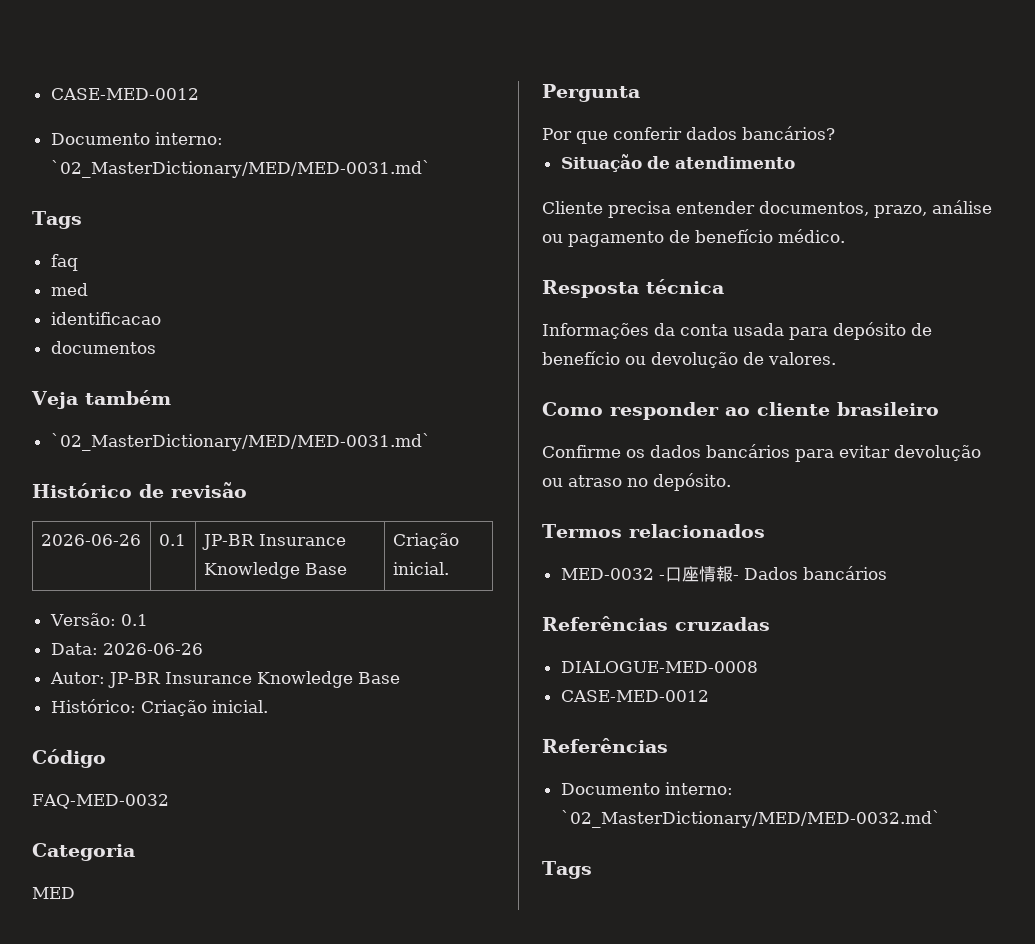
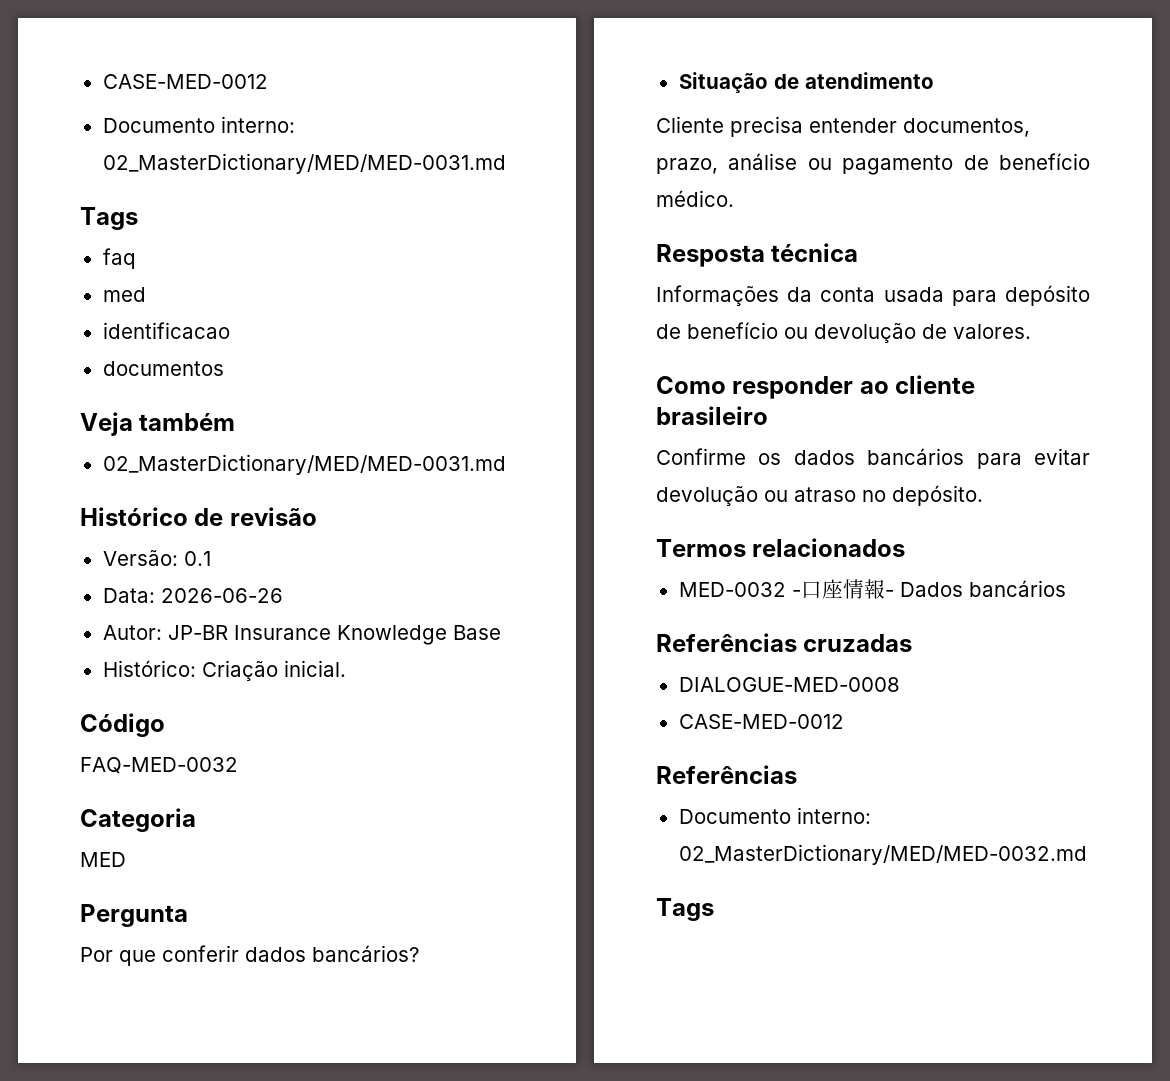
- Documento interno: `02_MasterDictionary/MED/MED-0031.md`
+ Documento interno: 02_MasterDictionary/MED/MED-0031.md
  Veja também
- `02_MasterDictionary/MED/MED-0031.md`
+ 02_MasterDictionary/MED/MED-0031.md
- 2026-06-26 | 0.1 | JP-BR Insurance Knowledge Base | Criação inicial.
- Documento interno: `02_MasterDictionary/MED/MED-0032.md`
+ Documento interno: 02_MasterDictionary/MED/MED-0032.md

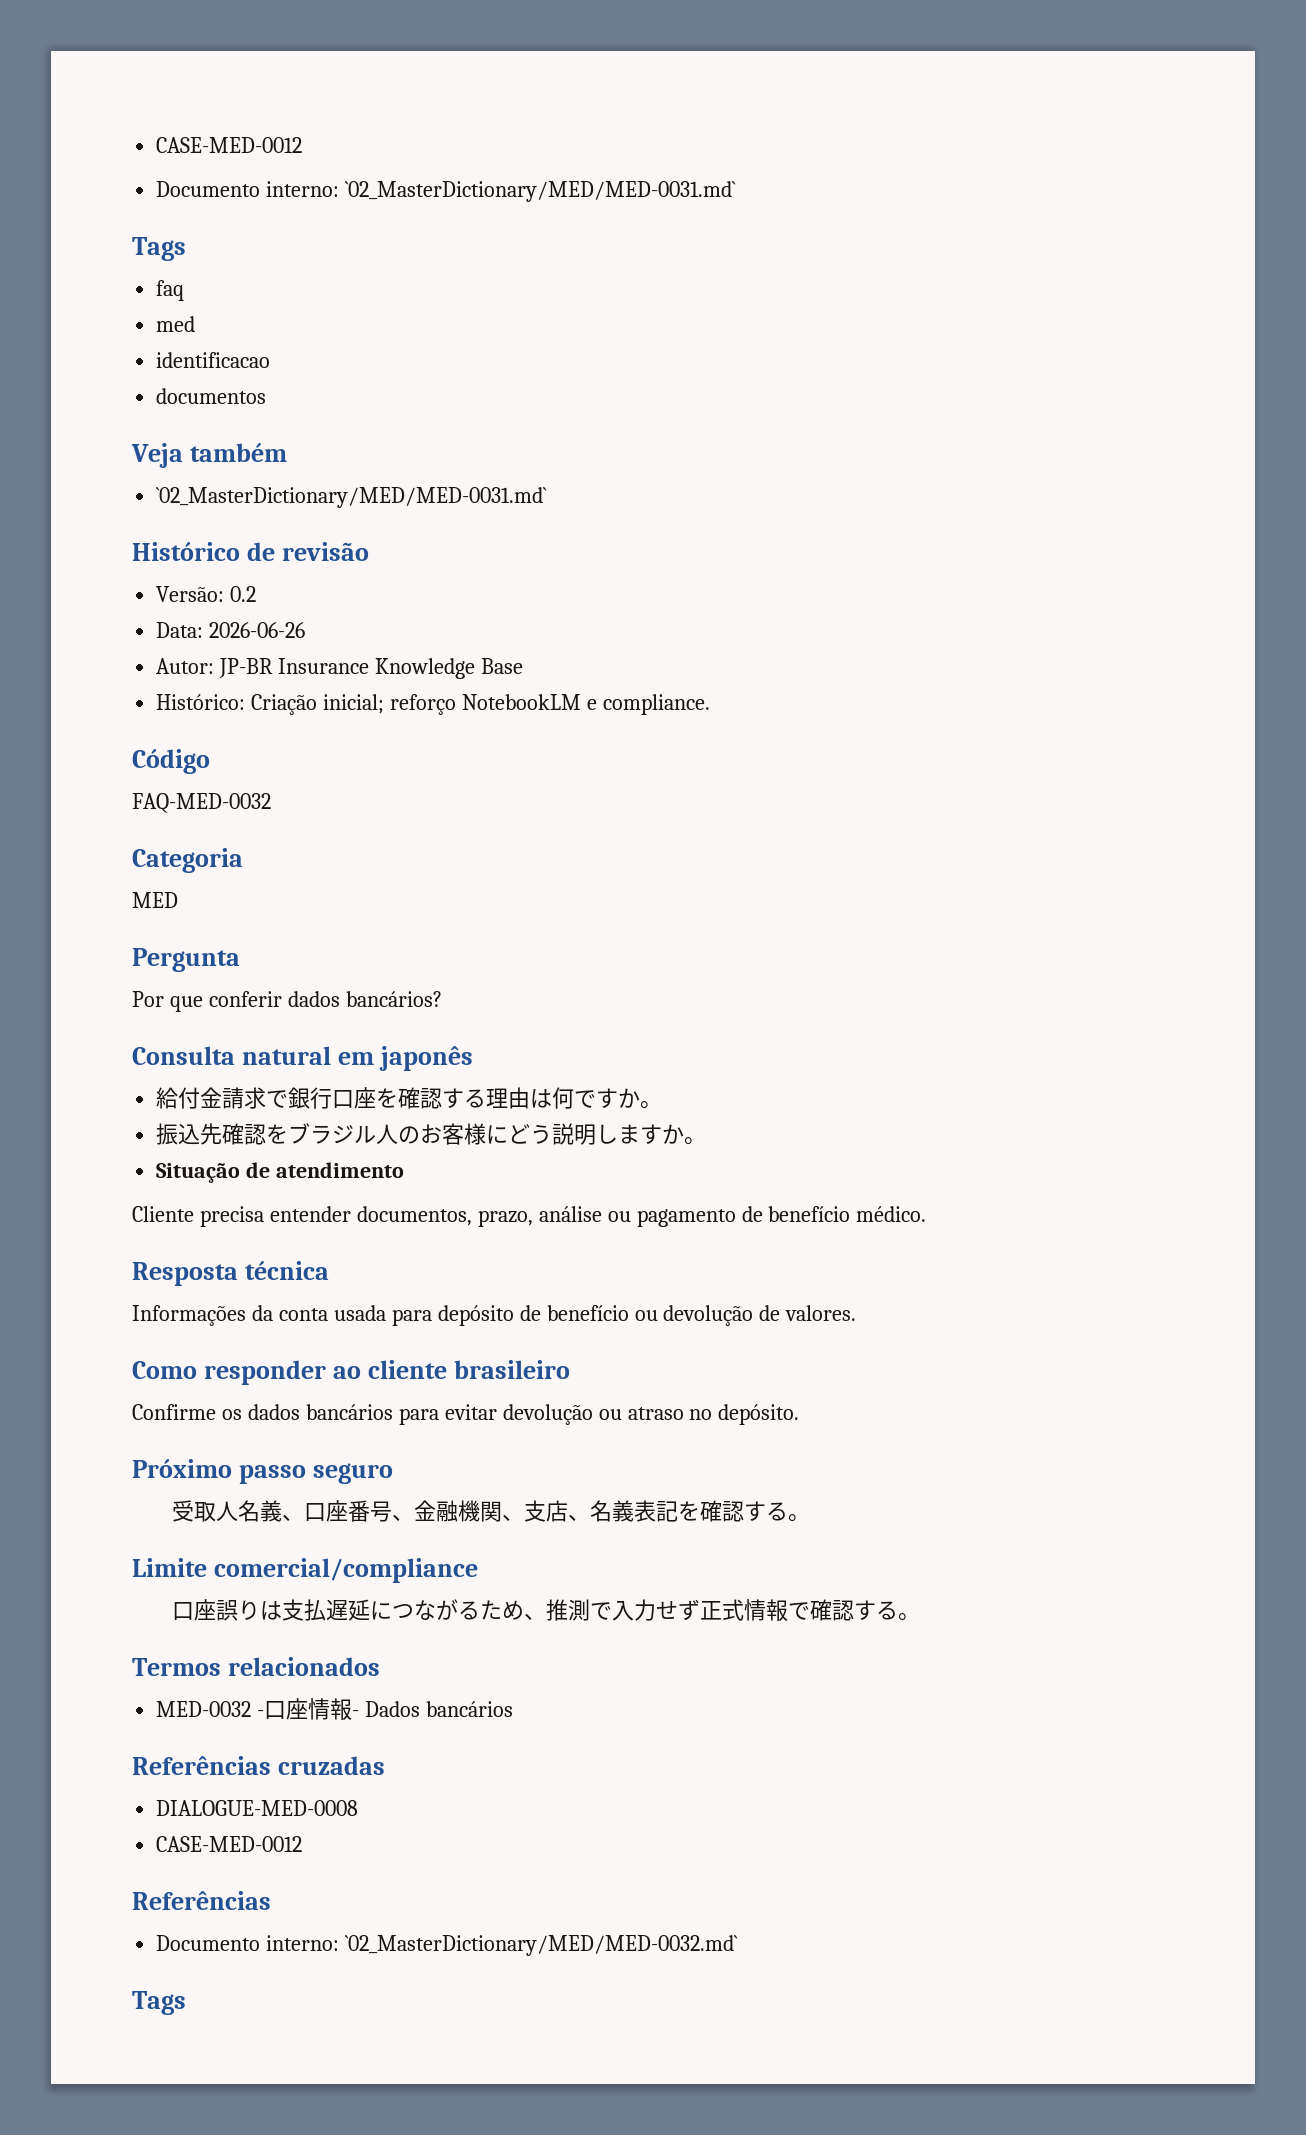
- Documento interno: 02_MasterDictionary/MED/MED-0031.md
+ Documento interno: `02_MasterDictionary/MED/MED-0031.md`
  Veja também
- 02_MasterDictionary/MED/MED-0031.md
+ `02_MasterDictionary/MED/MED-0031.md`
- Versão: 0.1
+ Versão: 0.2
- Histórico: Criação inicial.
+ Histórico: Criação inicial; reforço NotebookLM e compliance.
+ Consulta natural em japonês
+ 給付金請求で銀行口座を確認する理由は何ですか。
+ 振込先確認をブラジル人のお客様にどう説明しますか。
+ Próximo passo seguro
+ 受取人名義、口座番号、金融機関、支店、名義表記を確認する。
+ Limite comercial/compliance
+ 口座誤りは支払遅延につながるため、推測で入力せず正式情報で確認する。
- Documento interno: 02_MasterDictionary/MED/MED-0032.md
+ Documento interno: `02_MasterDictionary/MED/MED-0032.md`

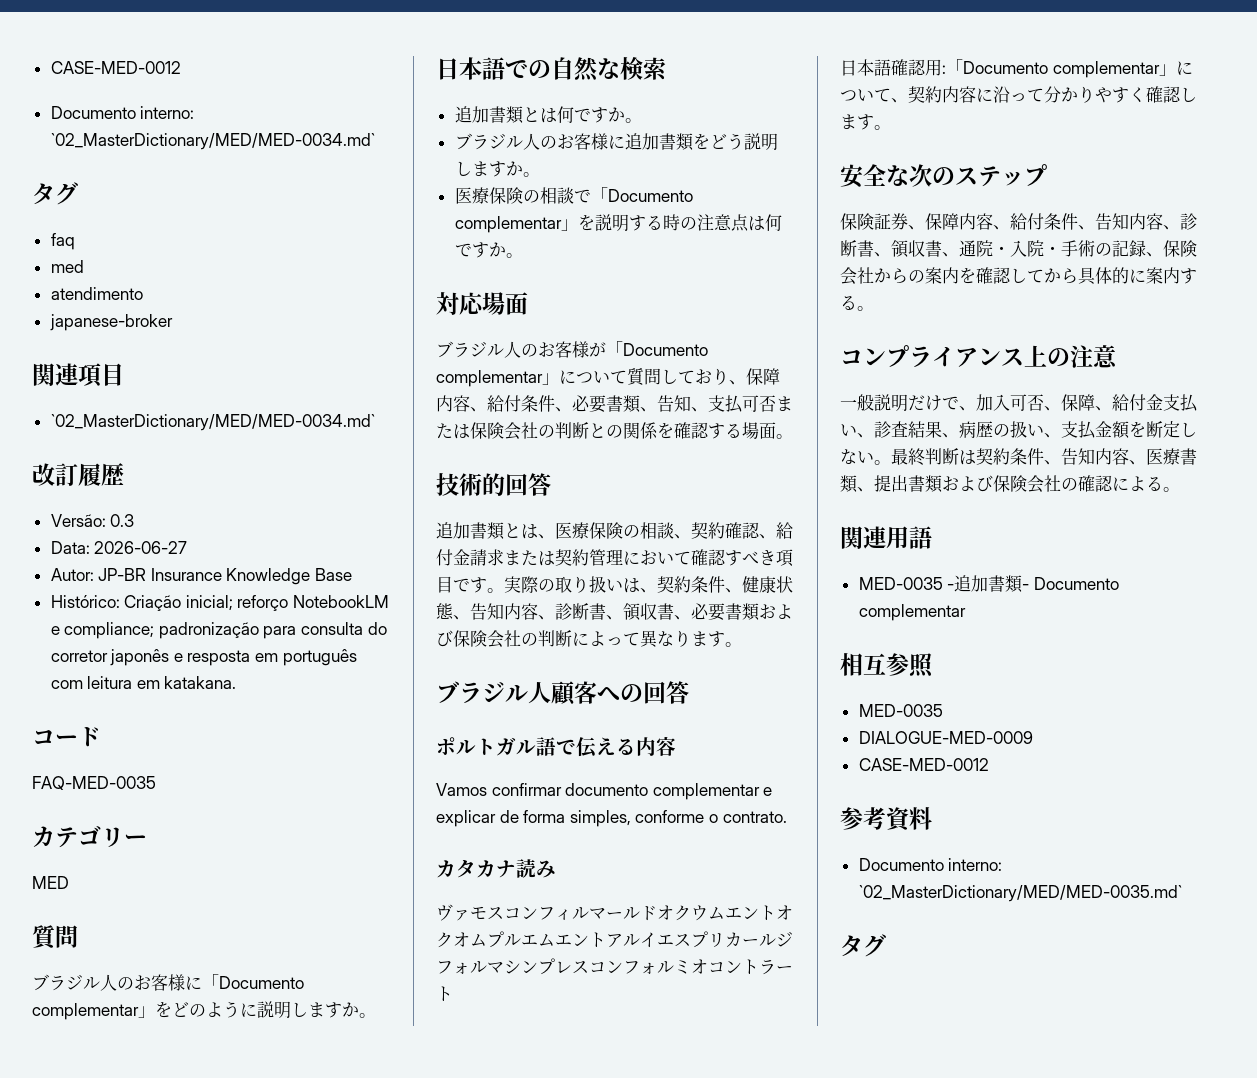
- Documento interno: `02_MasterDictionary/MED/MED-0031.md`
- Tags
+ Documento interno: `02_MasterDictionary/MED/MED-0034.md`
+ タグ
- identificacao
- documentos
- Veja também
- `02_MasterDictionary/MED/MED-0031.md`
- Histórico de revisão
+ atendimento
+ japanese-broker
+ 関連項目
+ `02_MasterDictionary/MED/MED-0034.md`
+ 改訂履歴
- Versão: 0.2
+ Versão: 0.3
- Data: 2026-06-26
+ Data: 2026-06-27
- Histórico: Criação inicial; reforço NotebookLM e compliance.
- Código
- FAQ-MED-0032
- Categoria
+ Histórico: Criação inicial; reforço NotebookLM e compliance; padronização para consulta do corretor japonês e resposta em português com leitura em katakana.
+ コード
+ FAQ-MED-0035
+ カテゴリー
  MED
- Pergunta
- Por que conferir dados bancários?
- Consulta natural em japonês
- 給付金請求で銀行口座を確認する理由は何ですか。
- 振込先確認をブラジル人のお客様にどう説明しますか。
+ 質問
+ ブラジル人のお客様に「Documento complementar」をどのように説明しますか。
+ 日本語での自然な検索
+ 追加書類とは何ですか。
+ ブラジル人のお客様に追加書類をどう説明しますか。
- Situação de atendimento
- Cliente precisa entender documentos, prazo, análise ou pagamento de benefício médico.
- Resposta técnica
- Informações da conta usada para depósito de benefício ou devolução de valores.
- Como responder ao cliente brasileiro
- Confirme os dados bancários para evitar devolução ou atraso no depósito.
- Próximo passo seguro
- 受取人名義、口座番号、金融機関、支店、名義表記を確認する。
- Limite comercial/compliance
- 口座誤りは支払遅延につながるため、推測で入力せず正式情報で確認する。
- Termos relacionados
- MED-0032 -口座情報- Dados bancários
- Referências cruzadas
- DIALOGUE-MED-0008
+ 医療保険の相談で「Documento complementar」を説明する時の注意点は何ですか。
+ 対応場面
+ ブラジル人のお客様が「Documento complementar」について質問しており、保障内容、給付条件、必要書類、告知、支払可否または保険会社の判断との関係を確認する場面。
+ 技術的回答
+ 追加書類とは、医療保険の相談、契約確認、給付金請求または契約管理において確認すべき項目です。実際の取り扱いは、契約条件、健康状態、告知内容、診断書、領収書、必要書類および保険会社の判断によって異なります。
+ ブラジル人顧客への回答
+ ポルトガル語で伝える内容
+ Vamos confirmar documento complementar e explicar de forma simples, conforme o contrato.
+ カタカナ読み
+ ヴァモスコンフィルマールドオクウムエントオクオムプルエムエントアルイエスプリカールジフォルマシンプレスコンフォルミオコントラート
+ 日本語確認用:「Documento complementar」について、契約内容に沿って分かりやすく確認します。
+ 安全な次のステップ
+ 保険証券、保障内容、給付条件、告知内容、診断書、領収書、通院・入院・手術の記録、保険会社からの案内を確認してから具体的に案内する。
+ コンプライアンス上の注意
+ 一般説明だけで、加入可否、保障、給付金支払い、診査結果、病歴の扱い、支払金額を断定しない。最終判断は契約条件、告知内容、医療書類、提出書類および保険会社の確認による。
+ 関連用語
+ MED-0035 -追加書類- Documento complementar
+ 相互参照
+ MED-0035
+ DIALOGUE-MED-0009
  CASE-MED-0012
- Referências
- Documento interno: `02_MasterDictionary/MED/MED-0032.md`
- Tags
+ 参考資料
+ Documento interno: `02_MasterDictionary/MED/MED-0035.md`
+ タグ

